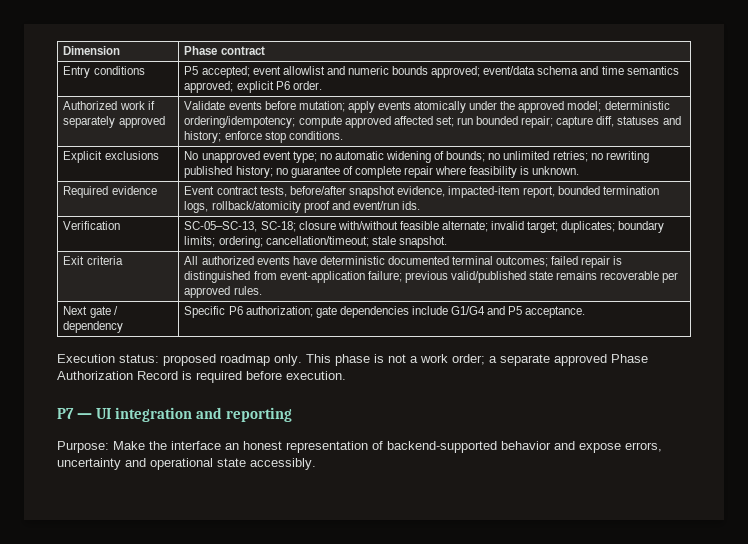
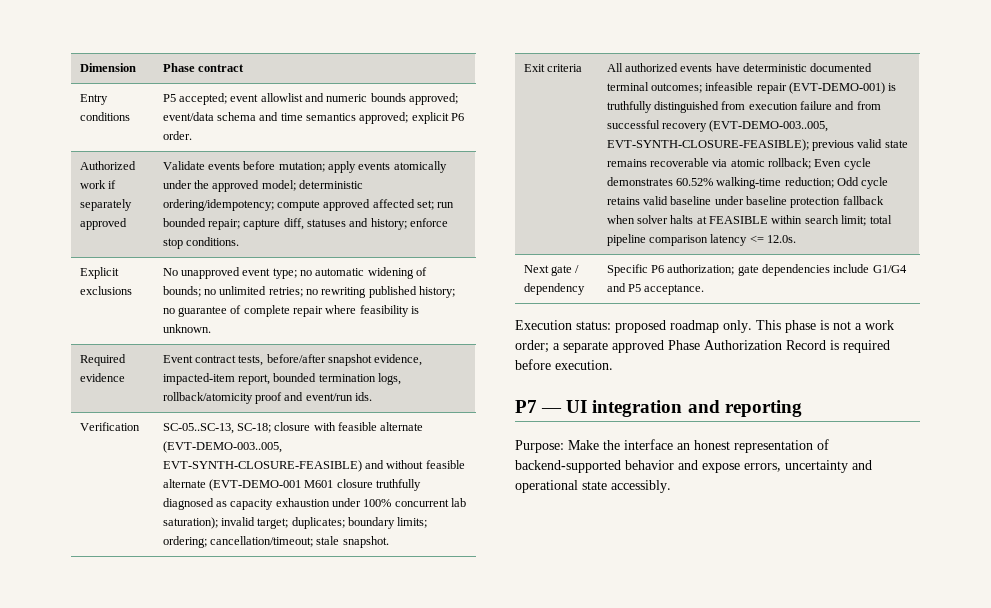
- Verification | SC-05–SC-13, SC-18; closure with/without feasible alternate; invalid target; duplicates; boundary limits; ordering; cancellation/timeout; stale snapshot.
+ Verification | SC-05..SC-13, SC-18; closure with feasible alternate (EVT-DEMO-003..005, EVT-SYNTH-CLOSURE-FEASIBLE) and without feasible alternate (EVT-DEMO-001 M601 closure truthfully diagnosed as capacity exhaustion under 100% concurrent lab saturation); invalid target; duplicates; boundary limits; ordering; cancellation/timeout; stale snapshot.
- All authorized events have deterministic documented terminal outcomes; failed repair is distinguished from event-application failure; previous valid/published state remains recoverable per approved rules.
+ All authorized events have deterministic documented terminal outcomes; infeasible repair (EVT-DEMO-001) is truthfully distinguished from execution failure and from successful recovery (EVT-DEMO-003..005, EVT-SYNTH-CLOSURE-FEASIBLE); previous valid state remains recoverable via atomic rollback; Even cycle demonstrates 60.52% walking-time reduction; Odd cycle retains valid baseline under baseline protection fallback when solver halts at FEASIBLE within search limit; total pipeline comparison latency <= 12.0s.

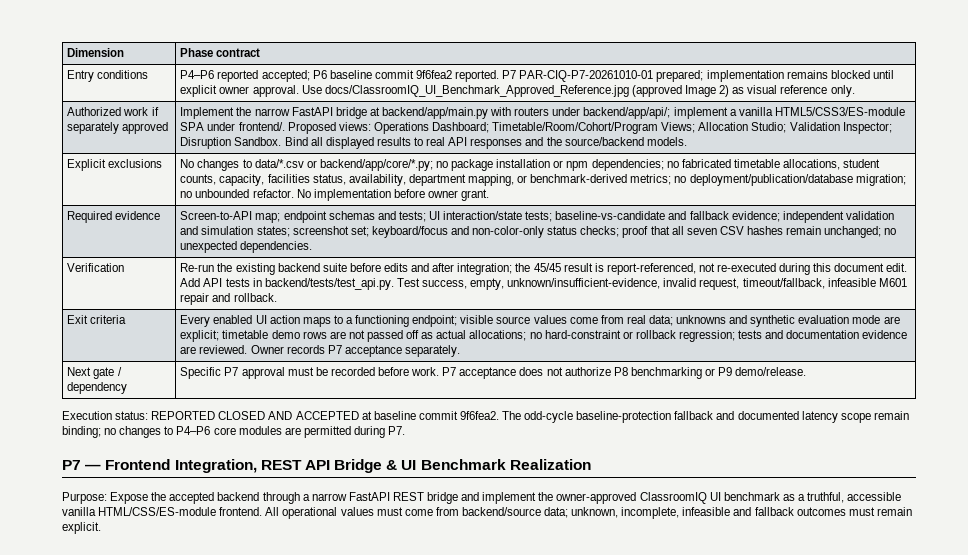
- Entry conditions | P5 accepted; event allowlist and numeric bounds approved; event/data schema and time semantics approved; explicit P6 order.
+ Entry conditions | P4–P6 reported accepted; P6 baseline commit 9f6fea2 reported. P7 PAR-CIQ-P7-20261010-01 prepared; implementation remains blocked until explicit owner approval. Use docs/ClassroomIQ_UI_Benchmark_Approved_Reference.jpg (approved Image 2) as visual reference only.
- Validate events before mutation; apply events atomically under the approved model; deterministic ordering/idempotency; compute approved affected set; run bounded repair; capture diff, statuses and history; enforce stop conditions.
- Explicit exclusions | No unapproved event type; no automatic widening of bounds; no unlimited retries; no rewriting published history; no guarantee of complete repair where feasibility is unknown.
- Required evidence | Event contract tests, before/after snapshot evidence, impacted-item report, bounded termination logs, rollback/atomicity proof and event/run ids.
- Verification | SC-05..SC-13, SC-18; closure with feasible alternate (EVT-DEMO-003..005, EVT-SYNTH-CLOSURE-FEASIBLE) and without feasible alternate (EVT-DEMO-001 M601 closure truthfully diagnosed as capacity exhaustion under 100% concurrent lab saturation); invalid target; duplicates; boundary limits; ordering; cancellation/timeout; stale snapshot.
- Exit criteria | All authorized events have deterministic documented terminal outcomes; infeasible repair (EVT-DEMO-001) is truthfully distinguished from execution failure and from successful recovery (EVT-DEMO-003..005, EVT-SYNTH-CLOSURE-FEASIBLE); previous valid state remains recoverable via atomic rollback; Even cycle demonstrates 60.52% walking-time reduction; Odd cycle retains valid baseline under baseline protection fallback when solver halts at FEASIBLE within search limit; total pipeline comparison latency <= 12.0s.
+ Implement the narrow FastAPI bridge at backend/app/main.py with routers under backend/app/api/; implement a vanilla HTML5/CSS3/ES-module SPA under frontend/. Proposed views: Operations Dashboard; Timetable/Room/Cohort/Program Views; Allocation Studio; Validation Inspector; Disruption Sandbox. Bind all displayed results to real API responses and the source/backend models.
+ Explicit exclusions | No changes to data/*.csv or backend/app/core/*.py; no package installation or npm dependencies; no fabricated timetable allocations, student counts, capacity, facilities status, availability, department mapping, or benchmark-derived metrics; no deployment/publication/database migration; no unbounded refactor. No implementation before owner grant.
+ Required evidence | Screen-to-API map; endpoint schemas and tests; UI interaction/state tests; baseline-vs-candidate and fallback evidence; independent validation and simulation states; screenshot set; keyboard/focus and non-color-only status checks; proof that all seven CSV hashes remain unchanged; no unexpected dependencies.
+ Verification | Re-run the existing backend suite before edits and after integration; the 45/45 result is report-referenced, not re-executed during this document edit. Add API tests in backend/tests/test_api.py. Test success, empty, unknown/insufficient-evidence, invalid request, timeout/fallback, infeasible M601 repair and rollback.
+ Exit criteria | Every enabled UI action maps to a functioning endpoint; visible source values come from real data; unknowns and synthetic evaluation mode are explicit; timetable demo rows are not passed off as actual allocations; no hard-constraint or rollback regression; tests and documentation evidence are reviewed. Owner records P7 acceptance separately.
- Next gate / dependency | Specific P6 authorization; gate dependencies include G1/G4 and P5 acceptance.
- Execution status: proposed roadmap only. This phase is not a work order; a separate approved Phase Authorization Record is required before execution.
- P7 — UI integration and reporting
- Purpose: Make the interface an honest representation of backend-supported behavior and expose errors, uncertainty and operational state accessibly.
+ Next gate / dependency | Specific P7 approval must be recorded before work. P7 acceptance does not authorize P8 benchmarking or P9 demo/release.
+ Execution status: REPORTED CLOSED AND ACCEPTED at baseline commit 9f6fea2. The odd-cycle baseline-protection fallback and documented latency scope remain binding; no changes to P4–P6 core modules are permitted during P7.
+ P7 — Frontend Integration, REST API Bridge & UI Benchmark Realization
+ Purpose: Expose the accepted backend through a narrow FastAPI REST bridge and implement the owner-approved ClassroomIQ UI benchmark as a truthful, accessible vanilla HTML/CSS/ES-module frontend. All operational values must come from backend/source data; unknown, incomplete, infeasible and fallback outcomes must remain explicit.

